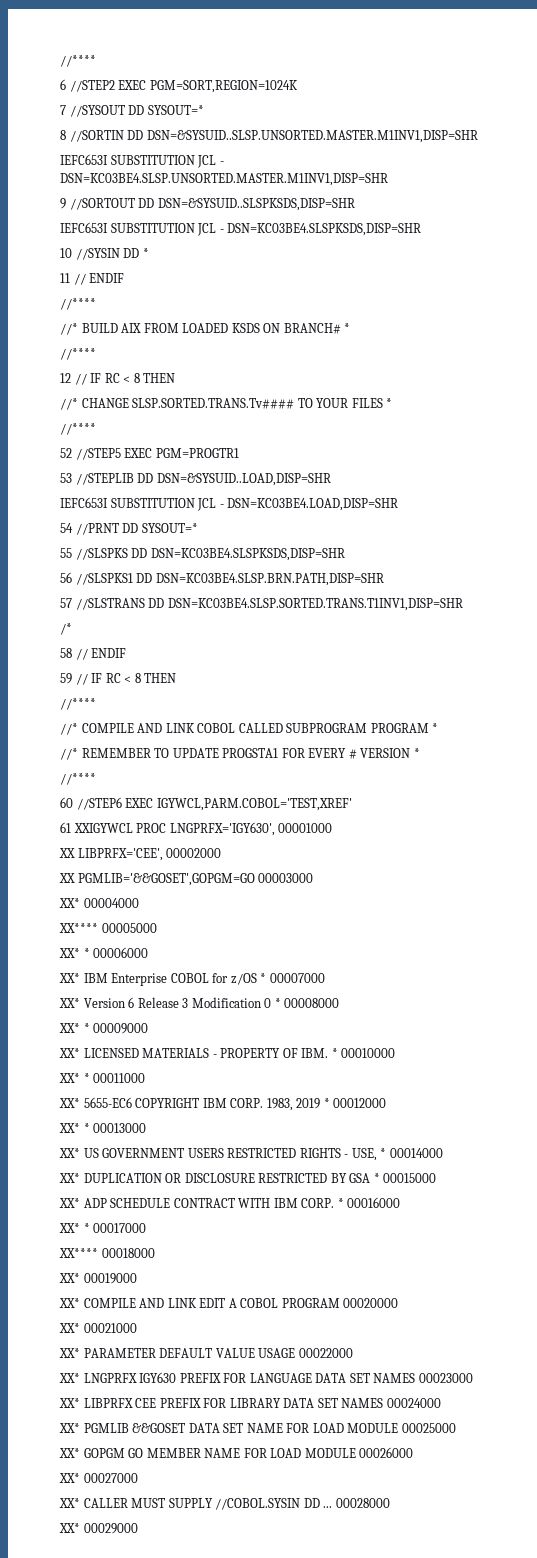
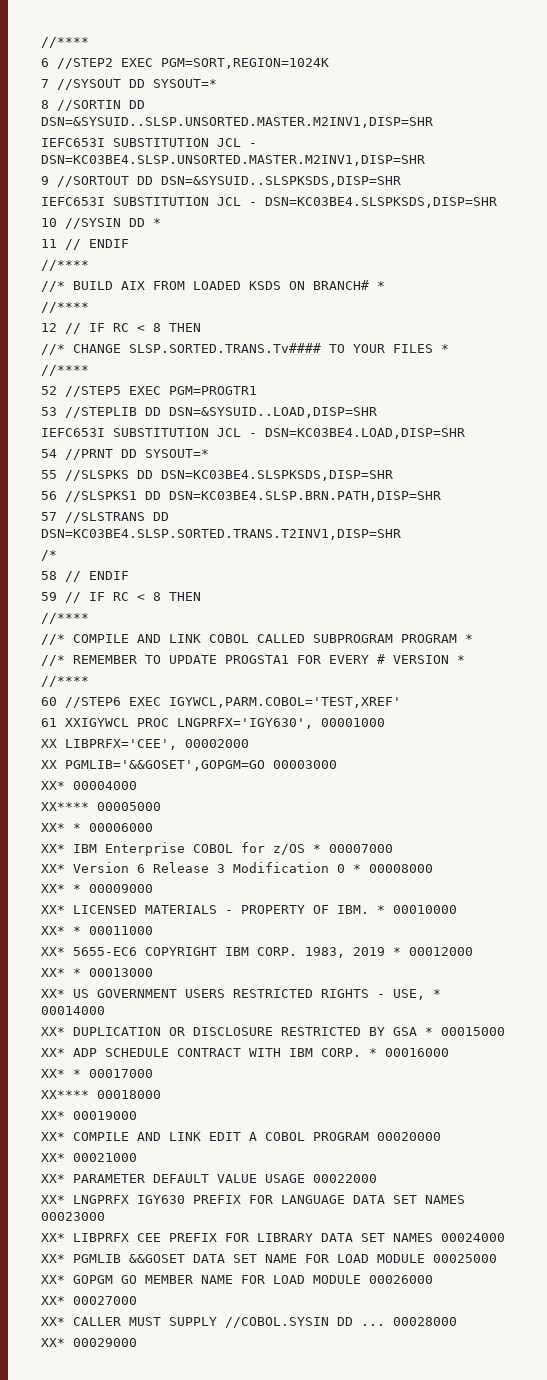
- 8 //SORTIN DD DSN=&SYSUID..SLSP.UNSORTED.MASTER.M1INV1,DISP=SHR
- IEFC653I SUBSTITUTION JCL - DSN=KC03BE4.SLSP.UNSORTED.MASTER.M1INV1,DISP=SHR
+ 8 //SORTIN DD DSN=&SYSUID..SLSP.UNSORTED.MASTER.M2INV1,DISP=SHR
+ IEFC653I SUBSTITUTION JCL - DSN=KC03BE4.SLSP.UNSORTED.MASTER.M2INV1,DISP=SHR
- 57 //SLSTRANS DD DSN=KC03BE4.SLSP.SORTED.TRANS.T1INV1,DISP=SHR
+ 57 //SLSTRANS DD DSN=KC03BE4.SLSP.SORTED.TRANS.T2INV1,DISP=SHR

